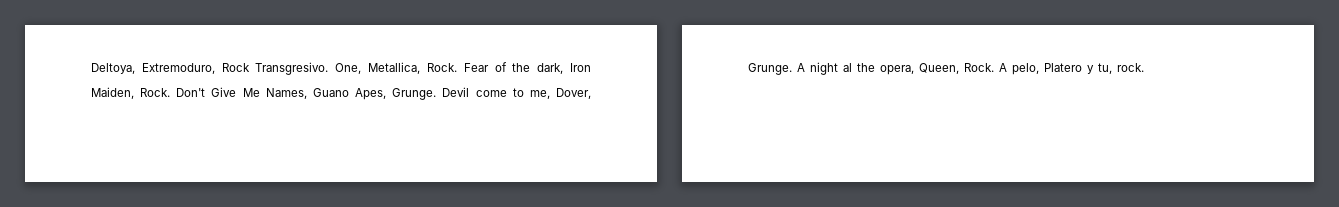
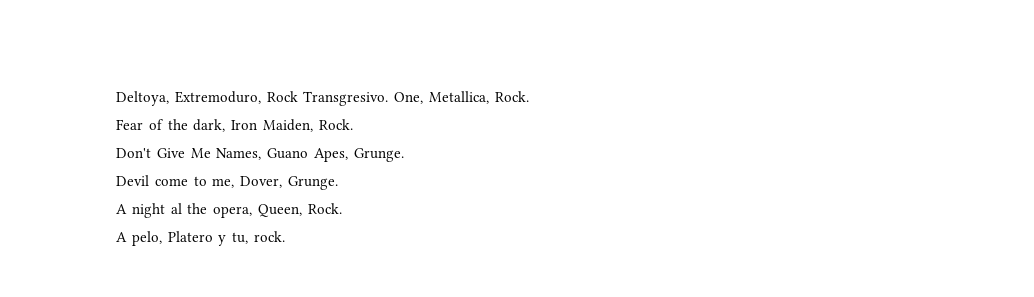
- One, Metallica, Rock. Fear of the dark, Iron Maiden, Rock. Don't Give Me Names, Guano Apes, Grunge. Devil come to me, Dover, Grunge. A night al the opera, Queen, Rock. A pelo, Platero y tu, rock.
+ One, Metallica, Rock.
+ Fear of the dark, Iron Maiden, Rock.
+ Don't Give Me Names, Guano Apes, Grunge.
+ Devil come to me, Dover, Grunge.
+ A night al the opera, Queen, Rock.
+ A pelo, Platero y tu, rock.

